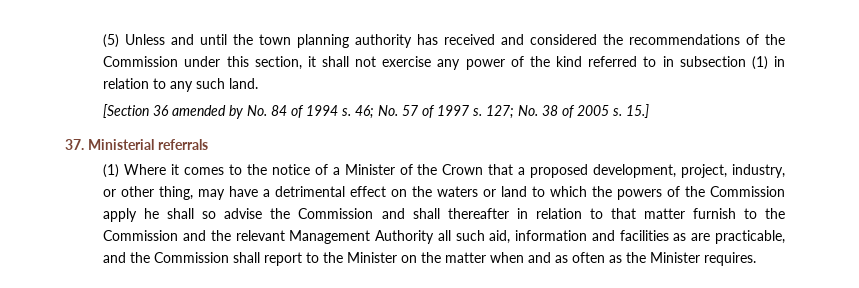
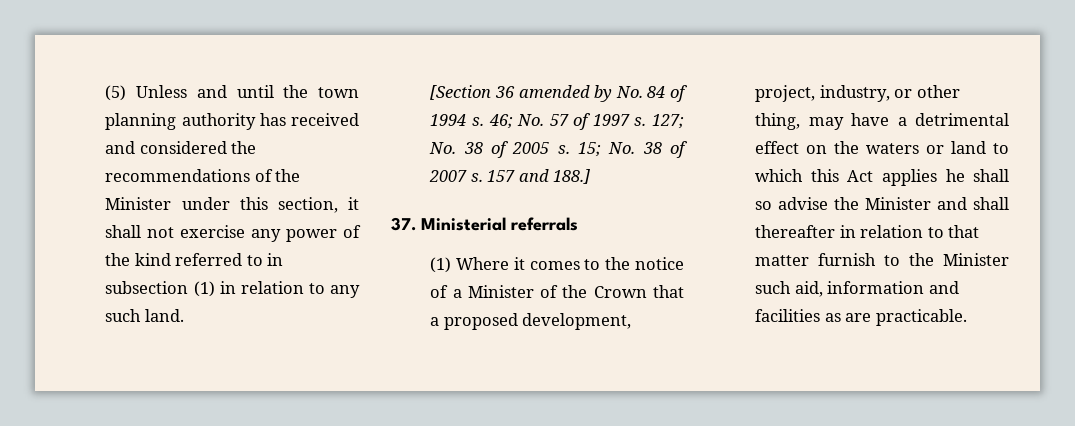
- (5) Unless and until the town planning authority has received and considered the recommendations of the Commission under this section, it shall not exercise any power of the kind referred to in subsection (1) in relation to any such land.
+ (5) Unless and until the town planning authority has received and considered the recommendations of the Minister under this section, it shall not exercise any power of the kind referred to in subsection (1) in relation to any such land.
- 15.]
+ 15; No. 38 of 2007 s. 157 and 188.]
- (1) Where it comes to the notice of a Minister of the Crown that a proposed development, project, industry, or other thing, may have a detrimental effect on the waters or land to which the powers of the Commission apply he shall so advise the Commission and shall thereafter in relation to that matter furnish to the Commission and the relevant Management Authority all such aid, information and facilities as are practicable, and the Commission shall report to the Minister on the matter when and as often as the Minister requires.
+ (1) Where it comes to the notice of a Minister of the Crown that a proposed development, project, industry, or other thing, may have a detrimental effect on the waters or land to which this Act applies he shall so advise the Minister and shall thereafter in relation to that matter furnish to the Minister such aid, information and facilities as are practicable.

